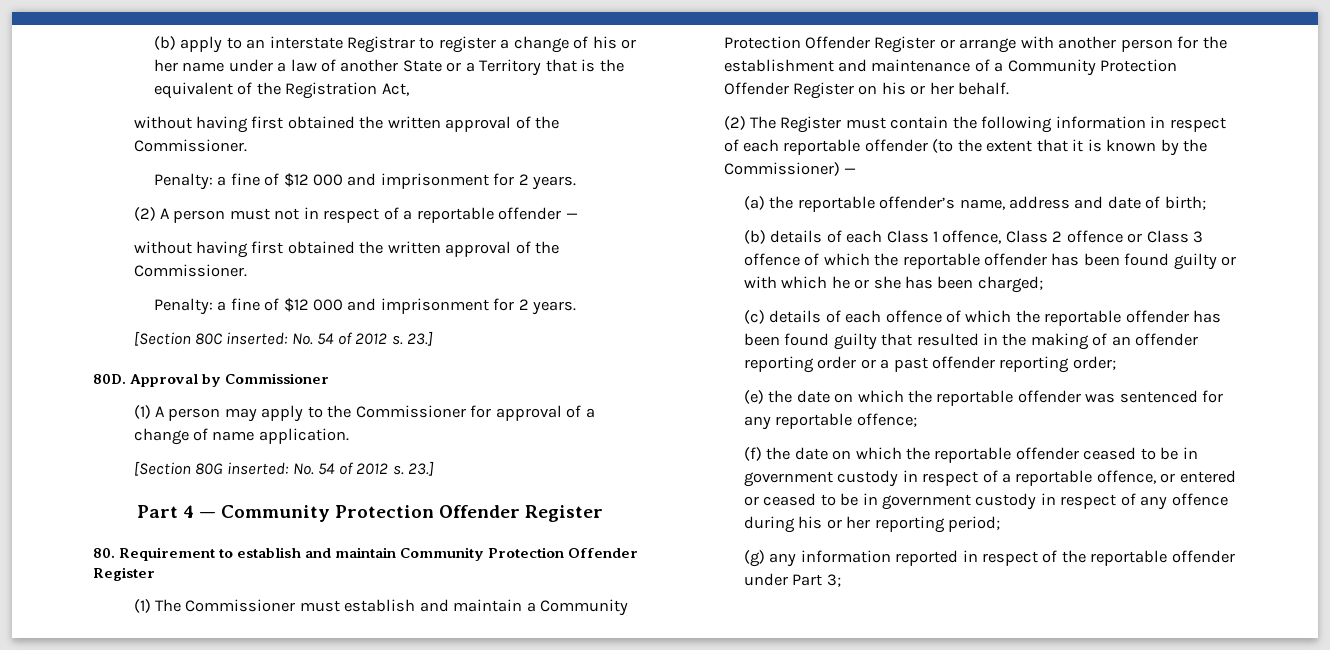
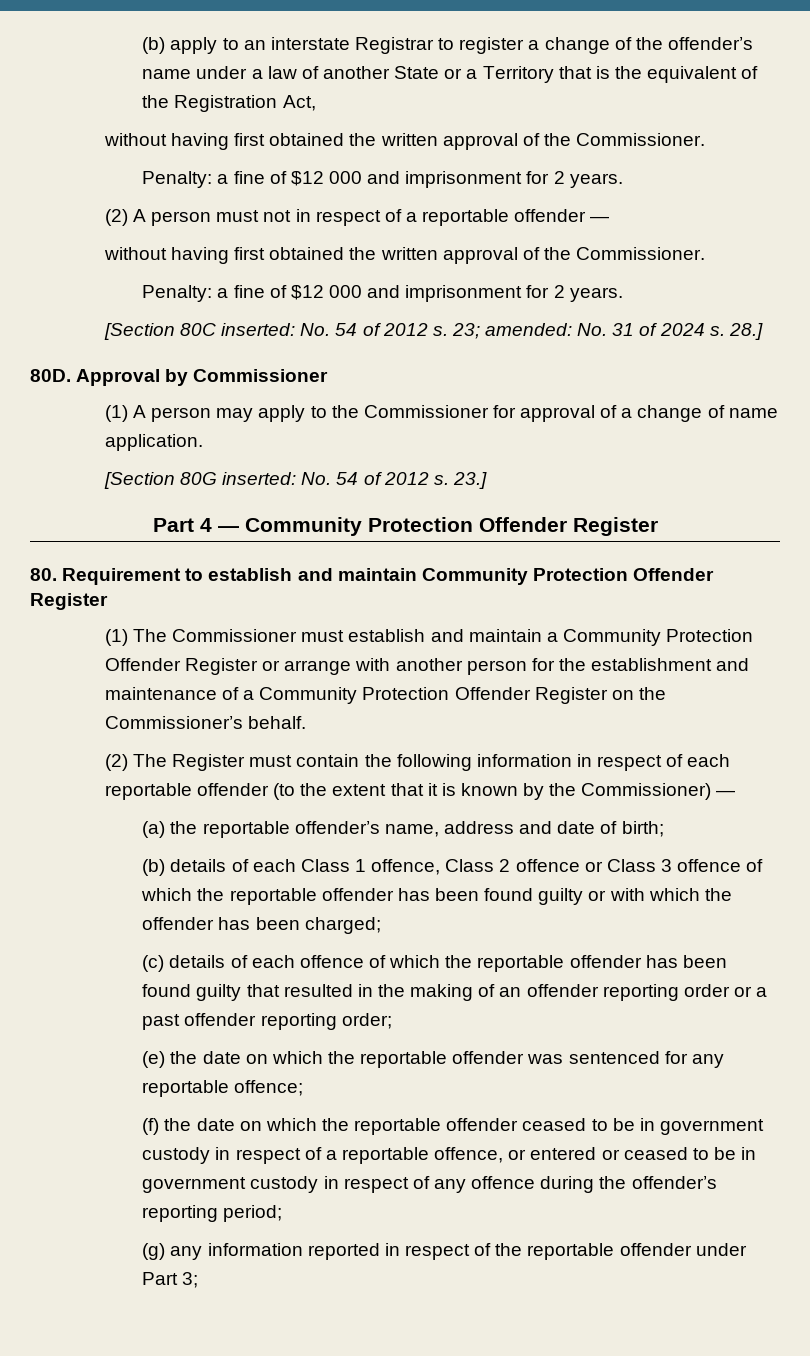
- (b) apply to an interstate Registrar to register a change of his or her name under a law of another State or a Territory that is the equivalent of the Registration Act,
+ (b) apply to an interstate Registrar to register a change of the offender’s name under a law of another State or a Territory that is the equivalent of the Registration Act,
- [Section 80C inserted: No. 54 of 2012 s. 23.]
+ [Section 80C inserted: No. 54 of 2012 s. 23; amended: No. 31 of 2024 s. 28.]
- (1) The Commissioner must establish and maintain a Community Protection Offender Register or arrange with another person for the establishment and maintenance of a Community Protection Offender Register on his or her behalf.
+ (1) The Commissioner must establish and maintain a Community Protection Offender Register or arrange with another person for the establishment and maintenance of a Community Protection Offender Register on the Commissioner’s behalf.
- (b) details of each Class 1 offence, Class 2 offence or Class 3 offence of which the reportable offender has been found guilty or with which he or she has been charged;
+ (b) details of each Class 1 offence, Class 2 offence or Class 3 offence of which the reportable offender has been found guilty or with which the offender has been charged;
- (f) the date on which the reportable offender ceased to be in government custody in respect of a reportable offence, or entered or ceased to be in government custody in respect of any offence during his or her reporting period;
+ (f) the date on which the reportable offender ceased to be in government custody in respect of a reportable offence, or entered or ceased to be in government custody in respect of any offence during the offender’s reporting period;

